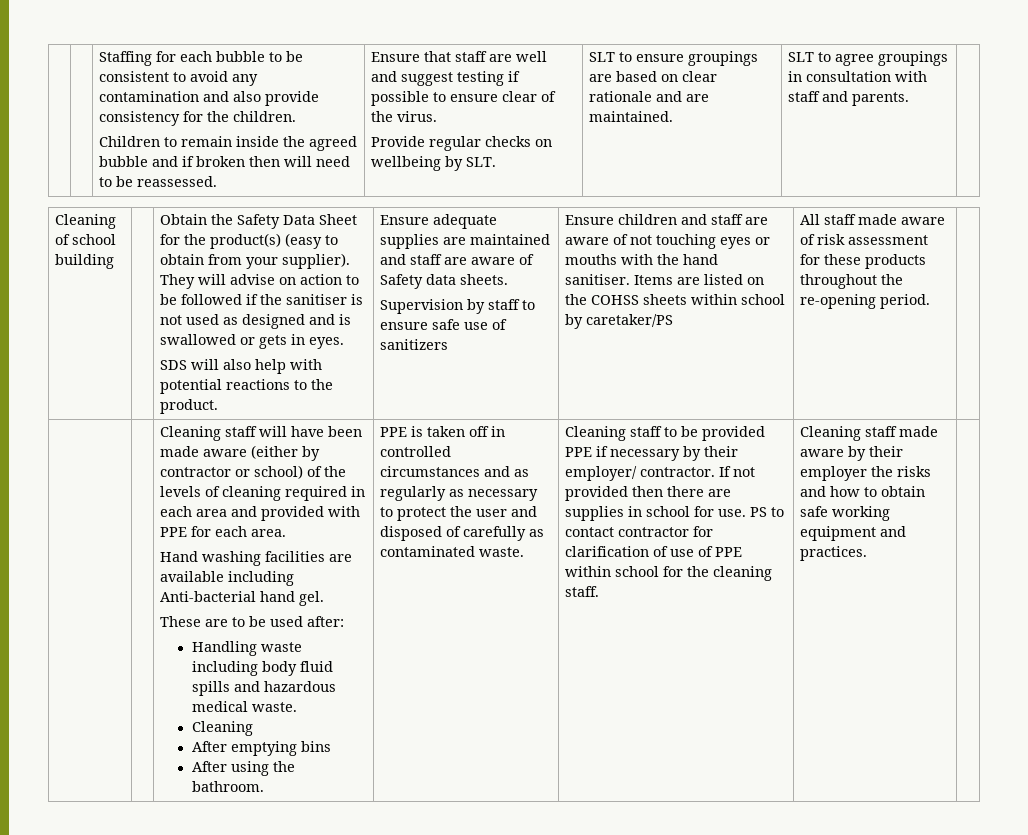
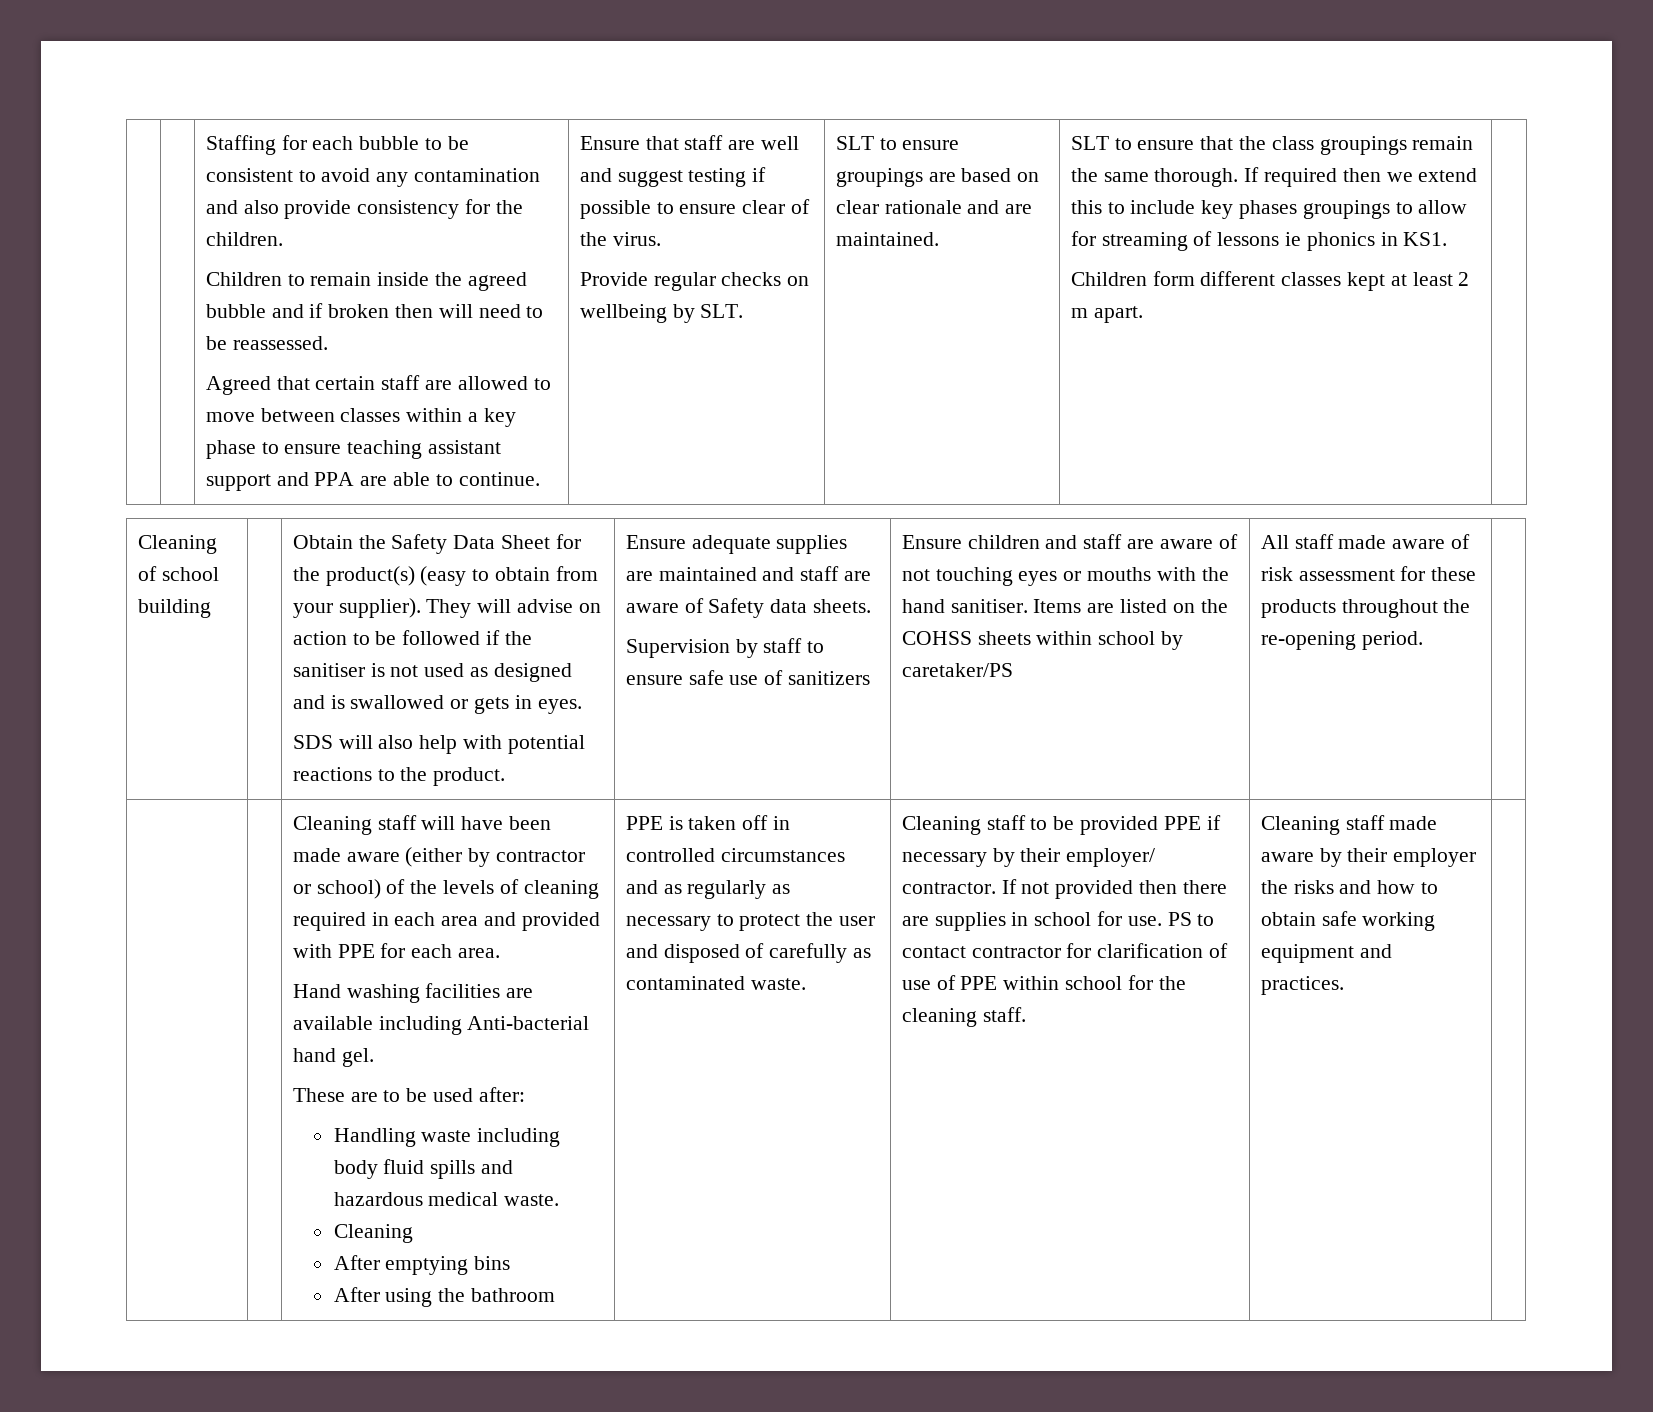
+ Agreed that certain staff are allowed to move between classes within a key phase to ensure teaching assistant support and PPA are able to continue.
- SLT to agree groupings in consultation with staff and parents.
+ SLT to ensure that the class groupings remain the same thorough. If required then we extend this to include key phases groupings to allow for streaming of lessons ie phonics in KS1.
+ Children form different classes kept at least 2 m apart.
- After using the bathroom.
+ After using the bathroom

